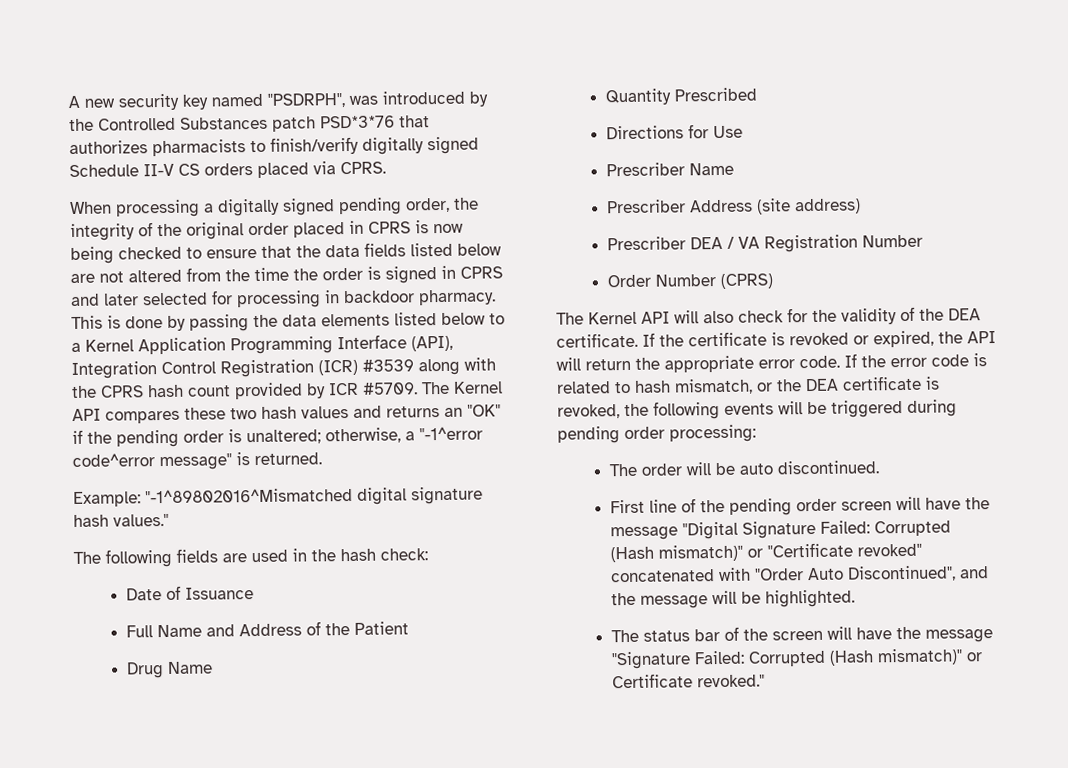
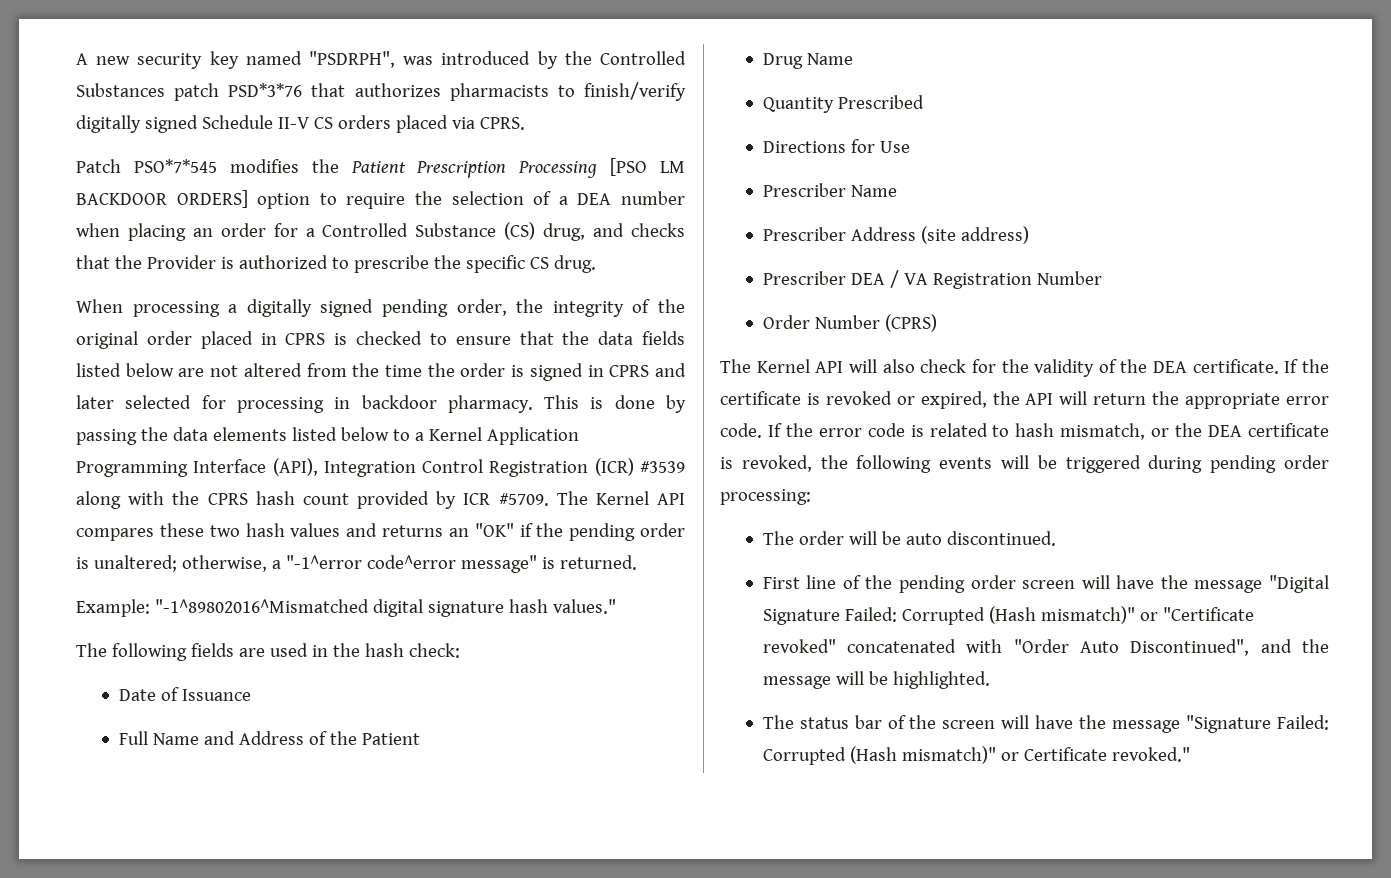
+ Patch PSO*7*545 modifies the Patient Prescription Processing [PSO LM BACKDOOR ORDERS] option to require the selection of a DEA number when placing an order for a Controlled Substance (CS) drug, and checks that the Provider is authorized to prescribe the specific CS drug.
- When processing a digitally signed pending order, the integrity of the original order placed in CPRS is now being checked to ensure that the data fields listed below are not altered from the time the order is signed in CPRS and later selected for processing in backdoor pharmacy.
+ When processing a digitally signed pending order, the integrity of the original order placed in CPRS is checked to ensure that the data fields listed below are not altered from the time the order is signed in CPRS and later selected for processing in backdoor pharmacy.

